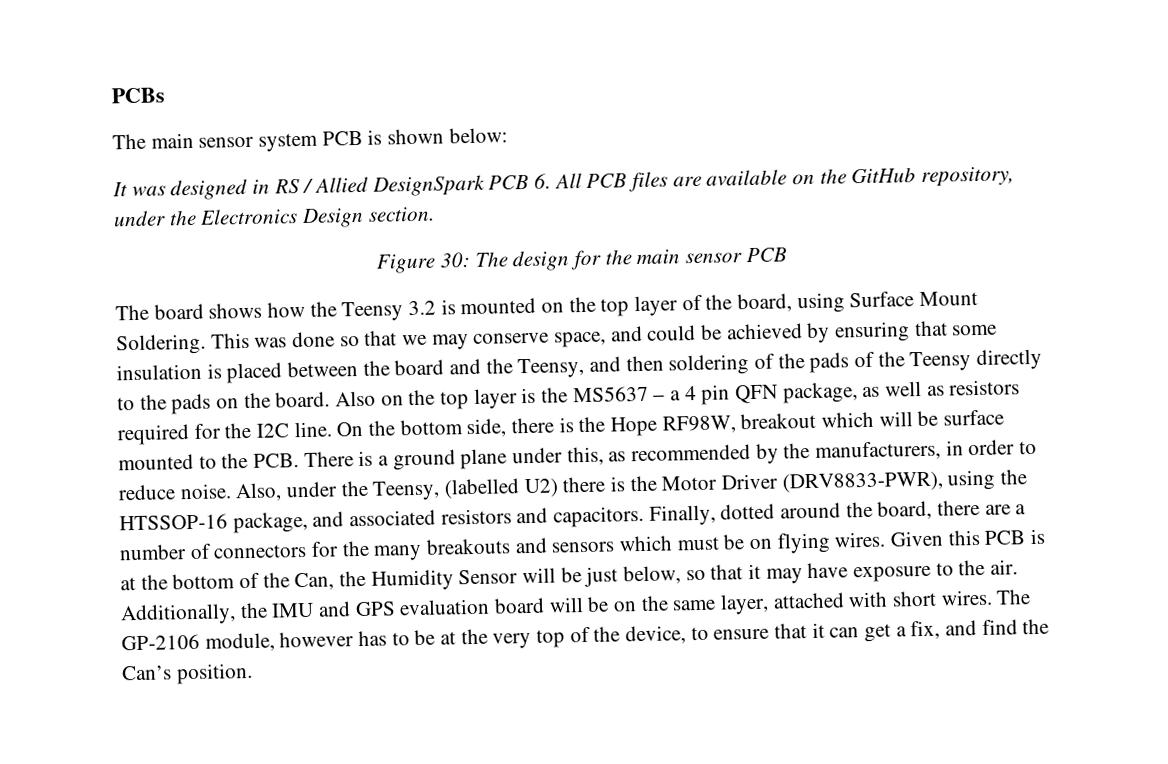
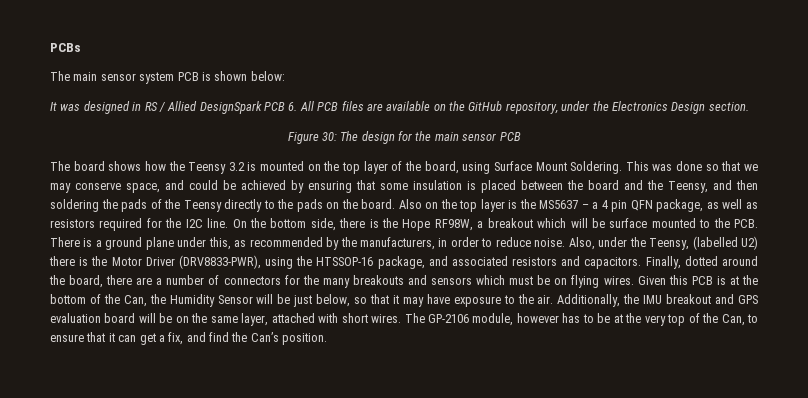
- This was done so that we may conserve space, and could be achieved by ensuring that some insulation is placed between the board and the Teensy, and then soldering of the pads of the Teensy directly to the pads on the board.
+ This was done so that we may conserve space, and could be achieved by ensuring that some insulation is placed between the board and the Teensy, and then soldering the pads of the Teensy directly to the pads on the board.
- On the bottom side, there is the Hope RF98W, breakout which will be surface mounted to the PCB. There is a ground plane under this, as recommended by the manufacturers, in order to reduce noise.
+ On the bottom side, there is the Hope RF98W, a breakout which will be surface mounted to the PCB. There is a ground plane under this, as recommended by the manufacturers, in order to reduce noise.
- Additionally, the IMU and GPS evaluation board will be on the same layer, attached with short wires.
+ Additionally, the IMU breakout and GPS evaluation board will be on the same layer, attached with short wires.
- The GP-2106 module, however has to be at the very top of the device, to ensure that it can get a fix, and find the Can’s position.
+ The GP-2106 module, however has to be at the very top of the Can, to ensure that it can get a fix, and find the Can’s position.

